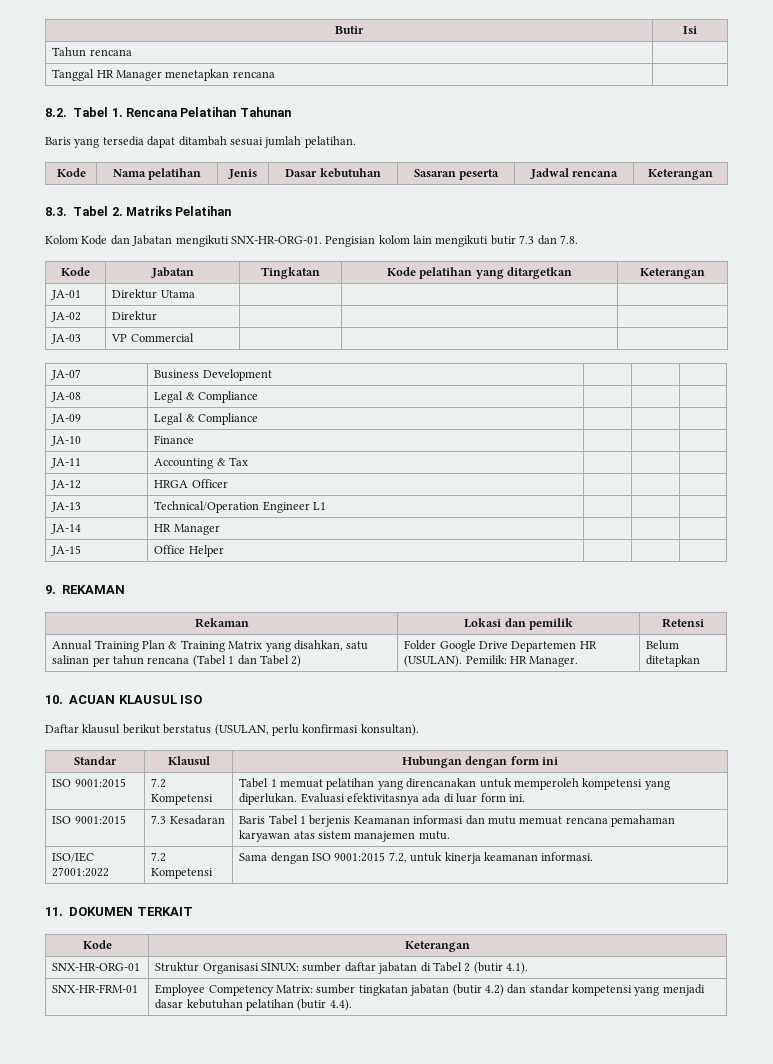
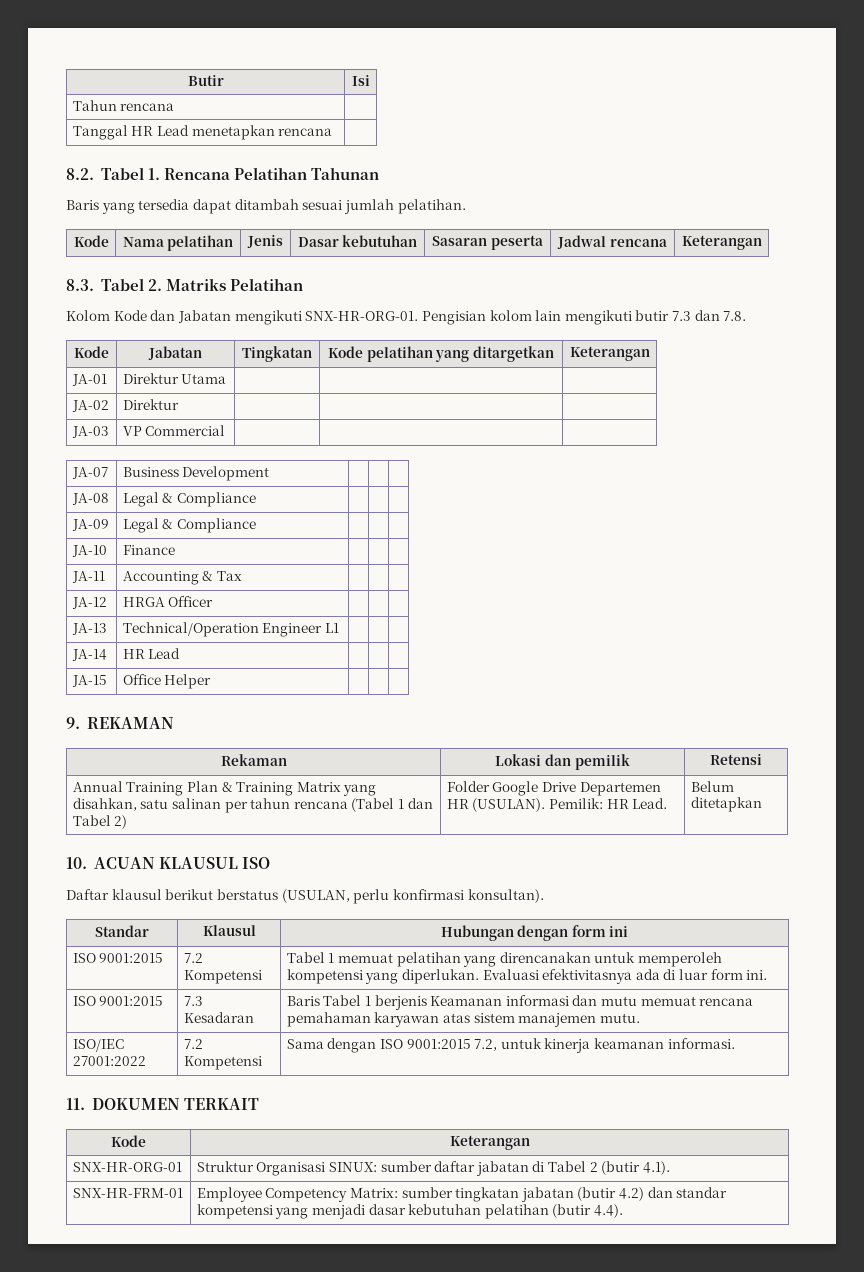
- Tanggal HR Manager menetapkan rencana |
+ Tanggal HR Lead menetapkan rencana |
- JA-14 | HR Manager | | |
+ JA-14 | HR Lead | | |
- Annual Training Plan & Training Matrix yang disahkan, satu salinan per tahun rencana (Tabel 1 dan Tabel 2) | Folder Google Drive Departemen HR (USULAN). Pemilik: HR Manager. | Belum ditetapkan
+ Annual Training Plan & Training Matrix yang disahkan, satu salinan per tahun rencana (Tabel 1 dan Tabel 2) | Folder Google Drive Departemen HR (USULAN). Pemilik: HR Lead. | Belum ditetapkan

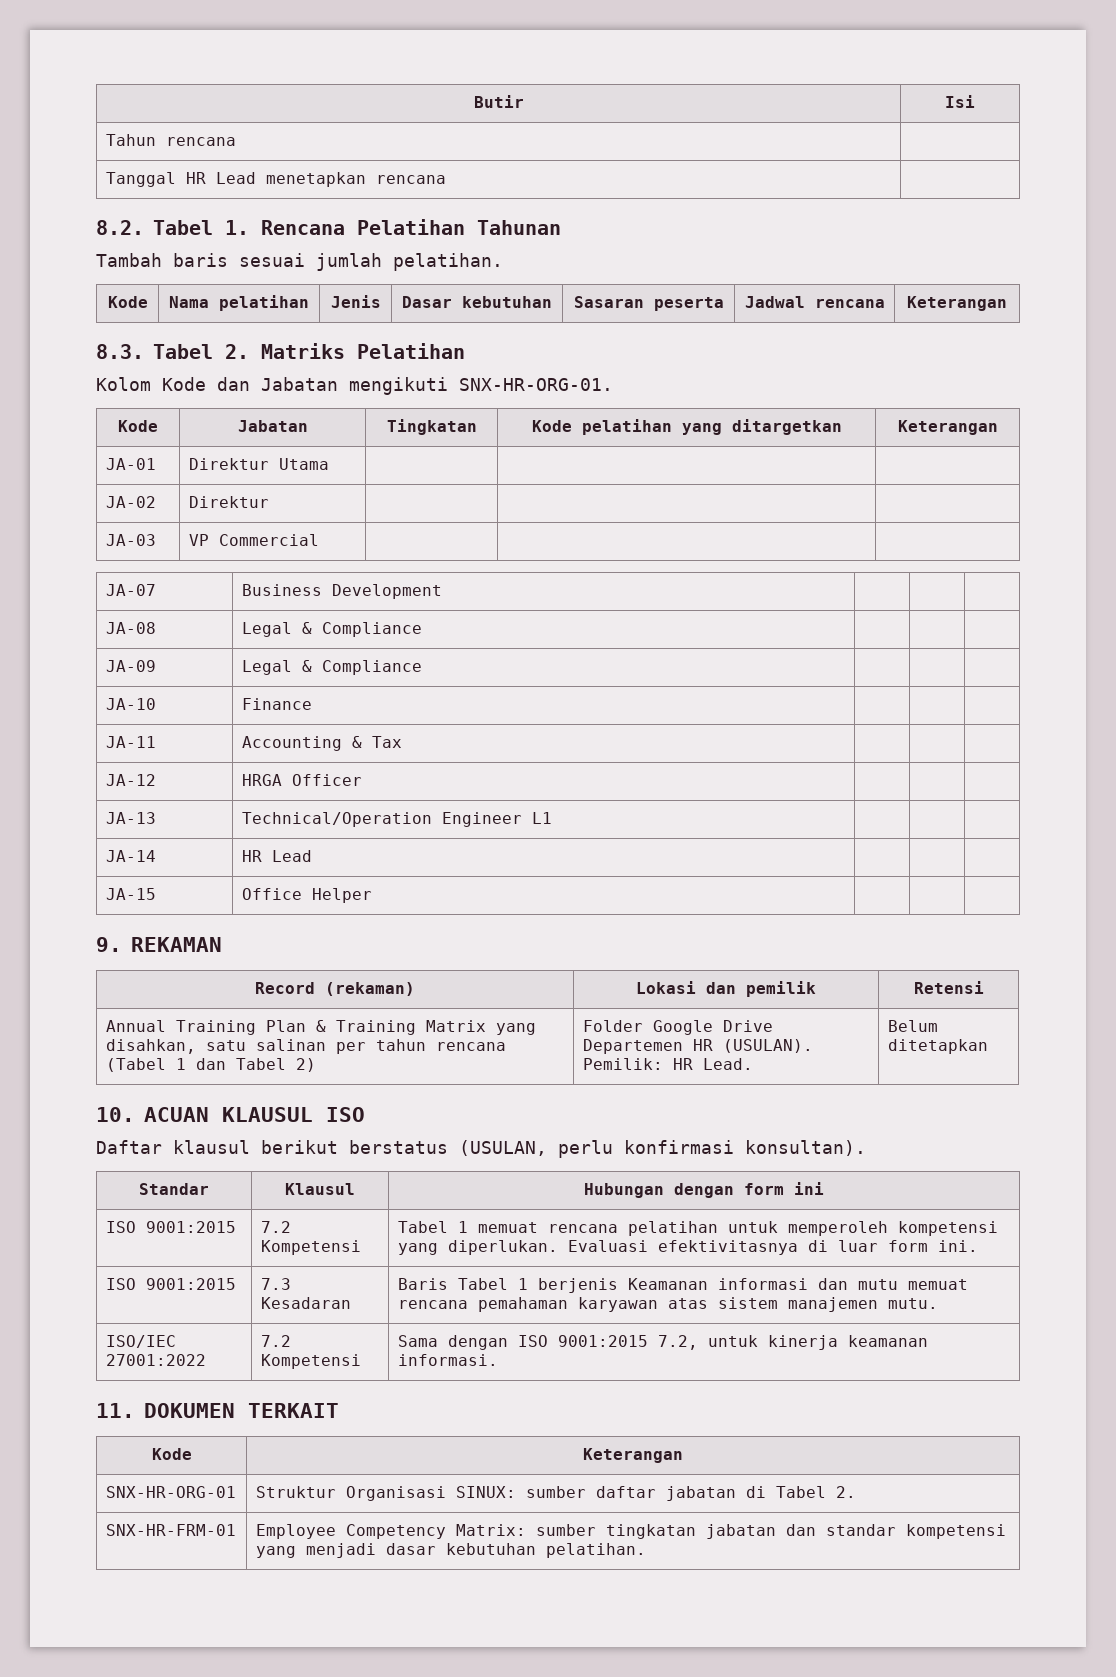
- Baris yang tersedia dapat ditambah sesuai jumlah pelatihan.
+ Tambah baris sesuai jumlah pelatihan.
- Pengisian kolom lain mengikuti butir 7.3 dan 7.8.
- Rekaman | Lokasi dan pemilik | Retensi
+ Record (rekaman) | Lokasi dan pemilik | Retensi
- ISO 9001:2015 | 7.2 Kompetensi | Tabel 1 memuat pelatihan yang direncanakan untuk memperoleh kompetensi yang diperlukan. Evaluasi efektivitasnya ada di luar form ini.
+ ISO 9001:2015 | 7.2 Kompetensi | Tabel 1 memuat rencana pelatihan untuk memperoleh kompetensi yang diperlukan. Evaluasi efektivitasnya di luar form ini.
- SNX-HR-ORG-01 | Struktur Organisasi SINUX: sumber daftar jabatan di Tabel 2 (butir 4.1).
+ SNX-HR-ORG-01 | Struktur Organisasi SINUX: sumber daftar jabatan di Tabel 2.
- SNX-HR-FRM-01 | Employee Competency Matrix: sumber tingkatan jabatan (butir 4.2) dan standar kompetensi yang menjadi dasar kebutuhan pelatihan (butir 4.4).
+ SNX-HR-FRM-01 | Employee Competency Matrix: sumber tingkatan jabatan dan standar kompetensi yang menjadi dasar kebutuhan pelatihan.

